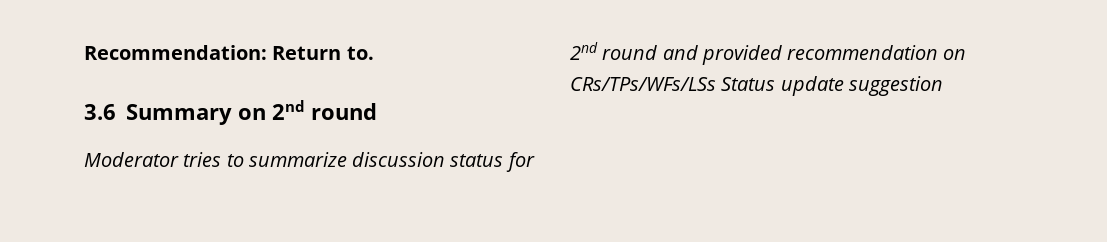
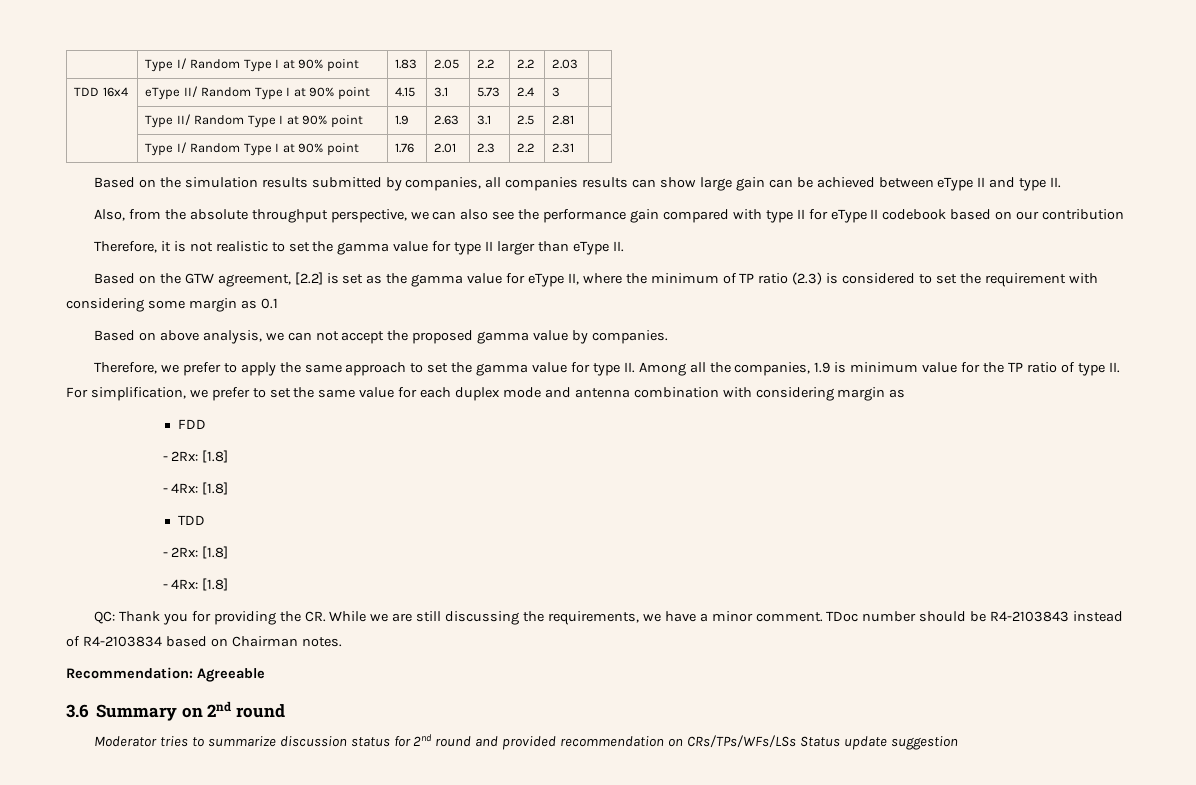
- Recommendation: Return to.
+ | Type I/ Random Type I at 90% point | 1.83 | 2.05 | 2.2 | 2.2 | 2.03 |
+ TDD 16x4 | eType II/ Random Type I at 90% point | 4.15 | 3.1 | 5.73 | 2.4 | 3 |
+ | Type II/ Random Type I at 90% point | 1.9 | 2.63 | 3.1 | 2.5 | 2.81 |
+ | Type I/ Random Type I at 90% point | 1.76 | 2.01 | 2.3 | 2.2 | 2.31 |
+ Based on the simulation results submitted by companies, all companies results can show large gain can be achieved between eType II and type II.
+ Also, from the absolute throughput perspective, we can also see the performance gain compared with type II for eType II codebook based on our contribution
+ Therefore, it is not realistic to set the gamma value for type II larger than eType II.
+ Based on the GTW agreement, [2.2] is set as the gamma value for eType II, where the minimum of TP ratio (2.3) is considered to set the requirement with considering some margin as 0.1
+ Based on above analysis, we can not accept the proposed gamma value by companies.
+ Therefore, we prefer to apply the same approach to set the gamma value for type II. Among all the companies, 1.9 is minimum value for the TP ratio of type II. For simplification, we prefer to set the same value for each duplex mode and antenna combination with considering margin as
+ FDD
+ - 2Rx: [1.8]
+ - 4Rx: [1.8]
+ TDD
+ - 2Rx: [1.8]
+ - 4Rx: [1.8]
+ QC: Thank you for providing the CR. While we are still discussing the requirements, we have a minor comment. TDoc number should be R4-2103843 instead of R4-2103834 based on Chairman notes.
+ Recommendation: Agreeable

